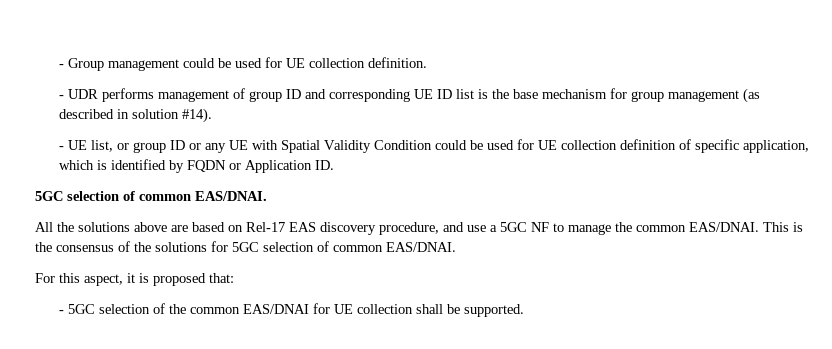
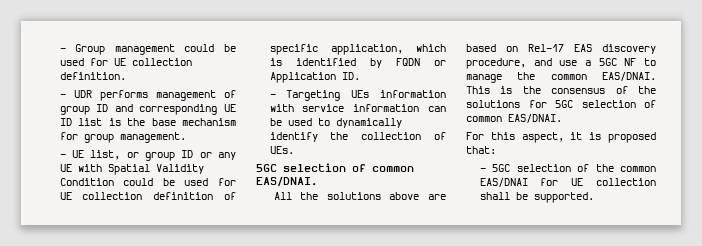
- - UDR performs management of group ID and corresponding UE ID list is the base mechanism for group management (as described in solution #14).
+ - UDR performs management of group ID and corresponding UE ID list is the base mechanism for group management.
+ - Targeting UEs information with service information can be used to dynamically identify the collection of UEs.

